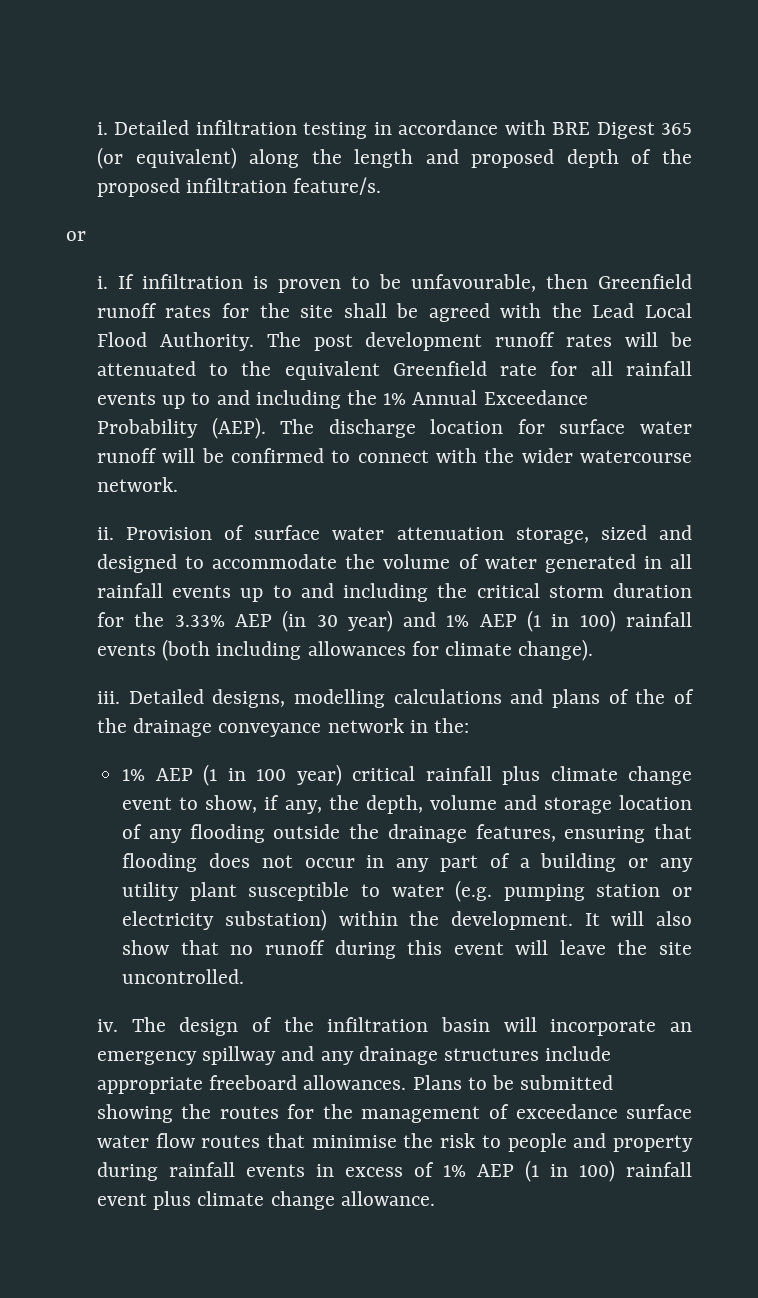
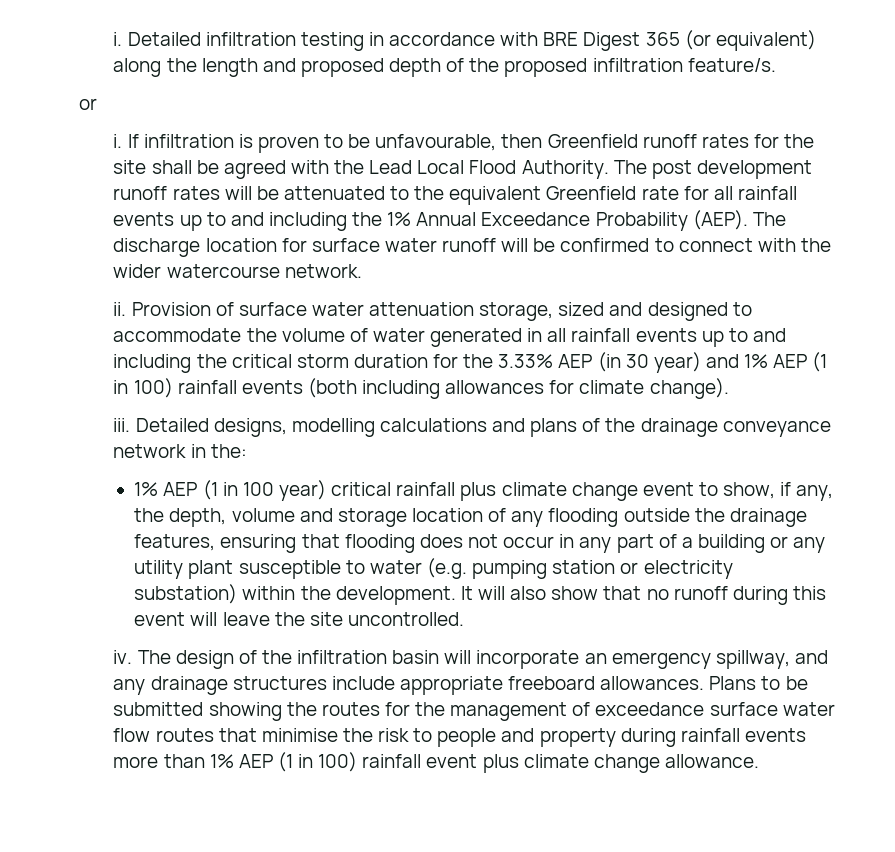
- Detailed designs, modelling calculations and plans of the of the drainage conveyance network in the:
+ Detailed designs, modelling calculations and plans of the drainage conveyance network in the:
- The design of the infiltration basin will incorporate an emergency spillway and any drainage structures include appropriate freeboard allowances.
+ The design of the infiltration basin will incorporate an emergency spillway, and any drainage structures include appropriate freeboard allowances.
- Plans to be submitted showing the routes for the management of exceedance surface water flow routes that minimise the risk to people and property during rainfall events in excess of 1% AEP (1 in 100) rainfall event plus climate change allowance.
+ Plans to be submitted showing the routes for the management of exceedance surface water flow routes that minimise the risk to people and property during rainfall events more than 1% AEP (1 in 100) rainfall event plus climate change allowance.

